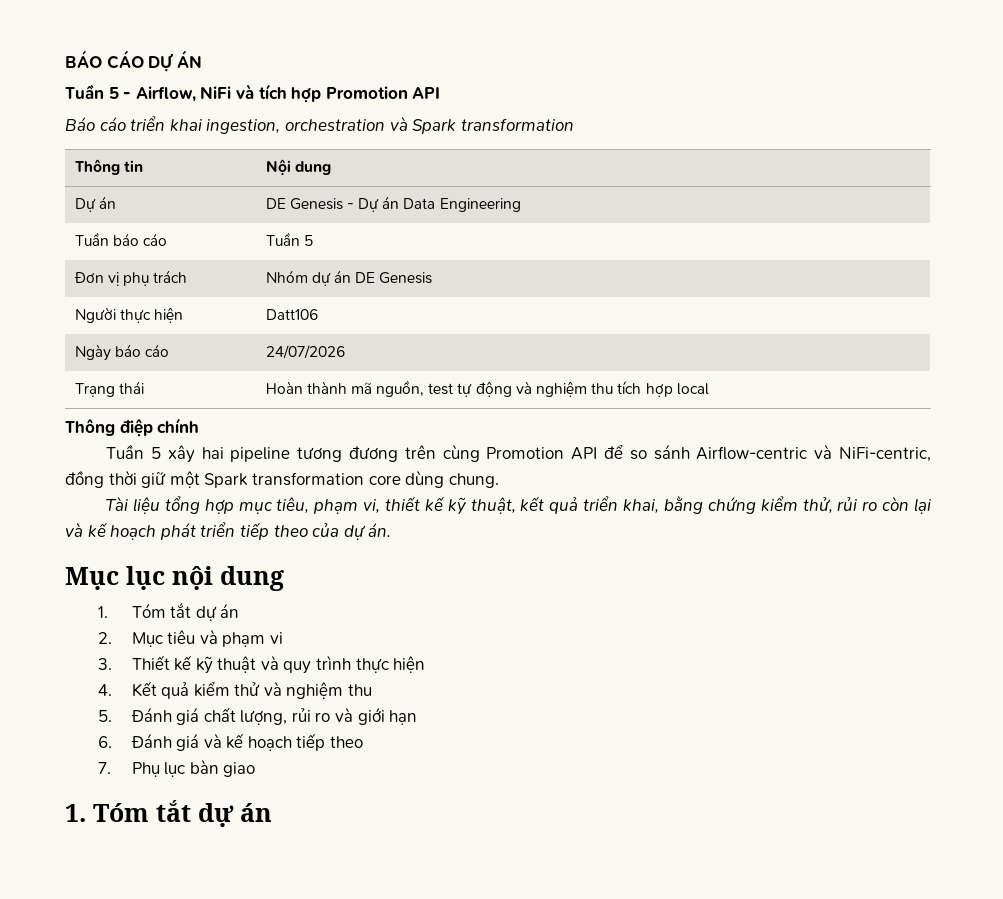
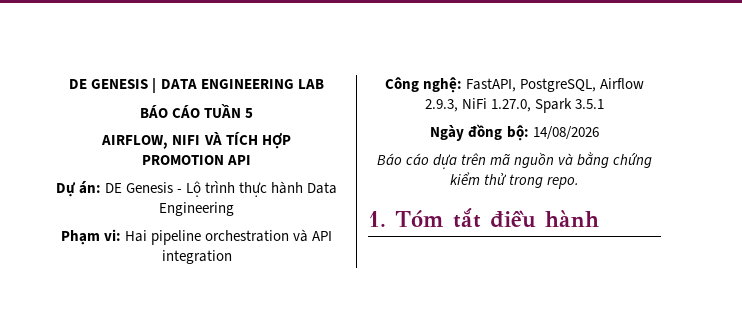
- BÁO CÁO DỰ ÁN
- Tuần 5 - Airflow, NiFi và tích hợp Promotion API
- Báo cáo triển khai ingestion, orchestration và Spark transformation
- Thông tin | Nội dung
- Dự án | DE Genesis - Dự án Data Engineering
- Tuần báo cáo | Tuần 5
- Đơn vị phụ trách | Nhóm dự án DE Genesis
- Người thực hiện | Datt106
- Ngày báo cáo | 24/07/2026
- Trạng thái | Hoàn thành mã nguồn, test tự động và nghiệm thu tích hợp local
- Thông điệp chính
- Tuần 5 xây hai pipeline tương đương trên cùng Promotion API để so sánh Airflow-centric và NiFi-centric, đồng thời giữ một Spark transformation core dùng chung.
- Tài liệu tổng hợp mục tiêu, phạm vi, thiết kế kỹ thuật, kết quả triển khai, bằng chứng kiểm thử, rủi ro còn lại và kế hoạch phát triển tiếp theo của dự án.
- Mục lục nội dung
- 1. Tóm tắt dự án
- 2. Mục tiêu và phạm vi
- 3. Thiết kế kỹ thuật và quy trình thực hiện
- 4. Kết quả kiểm thử và nghiệm thu
- 5. Đánh giá chất lượng, rủi ro và giới hạn
- 6. Đánh giá và kế hoạch tiếp theo
- 7. Phụ lục bàn giao
- 1. Tóm tắt dự án
+ DE GENESIS | DATA ENGINEERING LAB
+ BÁO CÁO TUẦN 5
+ AIRFLOW, NIFI VÀ TÍCH HỢP
+ PROMOTION API
+ Dự án: DE Genesis - Lộ trình thực hành Data Engineering
+ Phạm vi: Hai pipeline orchestration và API integration
+ Công nghệ: FastAPI, PostgreSQL, Airflow 2.9.3, NiFi 1.27.0, Spark 3.5.1
+ Ngày đồng bộ: 14/08/2026
+ Báo cáo dựa trên mã nguồn và bằng chứng kiểm thử trong repo.
+ 1. Tóm tắt điều hành

